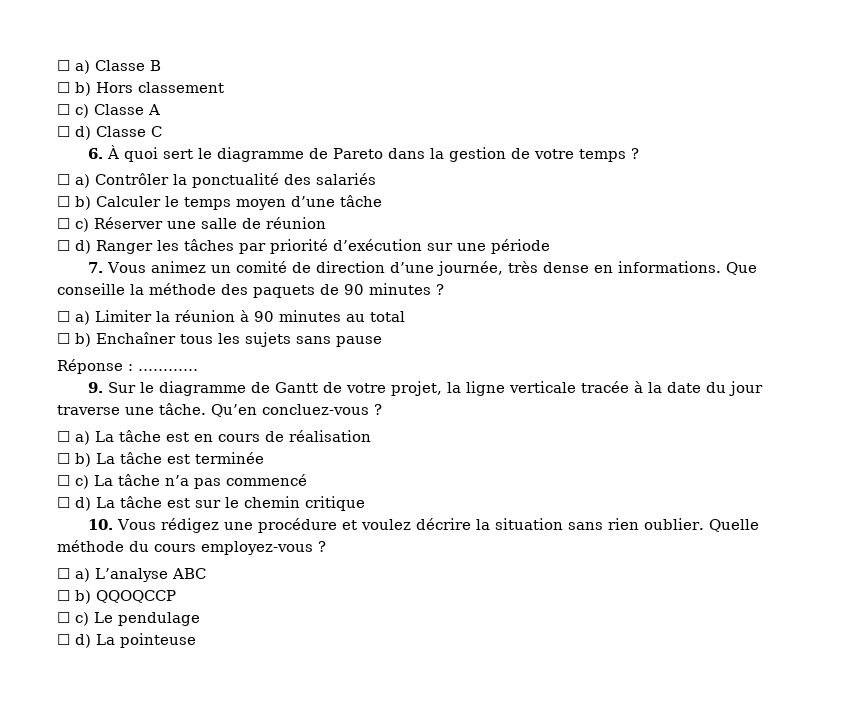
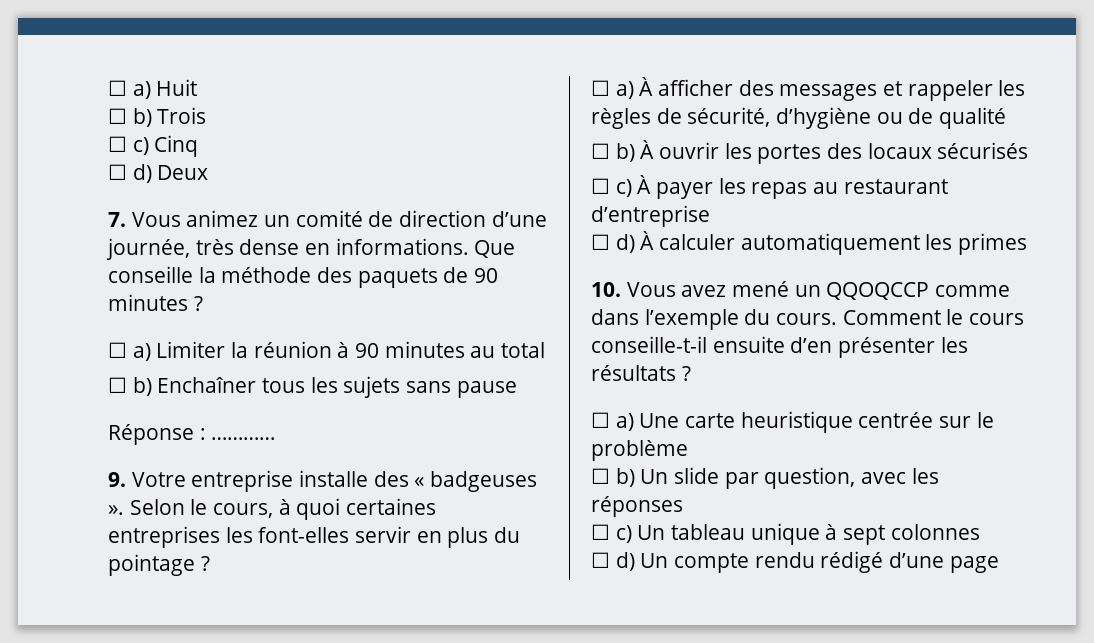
- ☐ a) Classe B
- ☐ b) Hors classement
- ☐ c) Classe A
- ☐ d) Classe C
- 6. À quoi sert le diagramme de Pareto dans la gestion de votre temps ?
- ☐ a) Contrôler la ponctualité des salariés
- ☐ b) Calculer le temps moyen d’une tâche
- ☐ c) Réserver une salle de réunion
- ☐ d) Ranger les tâches par priorité d’exécution sur une période
+ ☐ a) Huit
+ ☐ b) Trois
+ ☐ c) Cinq
+ ☐ d) Deux
- 9. Sur le diagramme de Gantt de votre projet, la ligne verticale tracée à la date du jour traverse une tâche. Qu’en concluez-vous ?
- ☐ a) La tâche est en cours de réalisation
- ☐ b) La tâche est terminée
- ☐ c) La tâche n’a pas commencé
- ☐ d) La tâche est sur le chemin critique
- 10. Vous rédigez une procédure et voulez décrire la situation sans rien oublier. Quelle méthode du cours employez-vous ?
- ☐ a) L’analyse ABC
- ☐ b) QQOQCCP
- ☐ c) Le pendulage
- ☐ d) La pointeuse
+ 9. Votre entreprise installe des « badgeuses ». Selon le cours, à quoi certaines entreprises les font-elles servir en plus du pointage ?
+ ☐ a) À afficher des messages et rappeler les règles de sécurité, d’hygiène ou de qualité
+ ☐ b) À ouvrir les portes des locaux sécurisés
+ ☐ c) À payer les repas au restaurant d’entreprise
+ ☐ d) À calculer automatiquement les primes
+ 10. Vous avez mené un QQOQCCP comme dans l’exemple du cours. Comment le cours conseille-t-il ensuite d’en présenter les résultats ?
+ ☐ a) Une carte heuristique centrée sur le problème
+ ☐ b) Un slide par question, avec les réponses
+ ☐ c) Un tableau unique à sept colonnes
+ ☐ d) Un compte rendu rédigé d’une page

